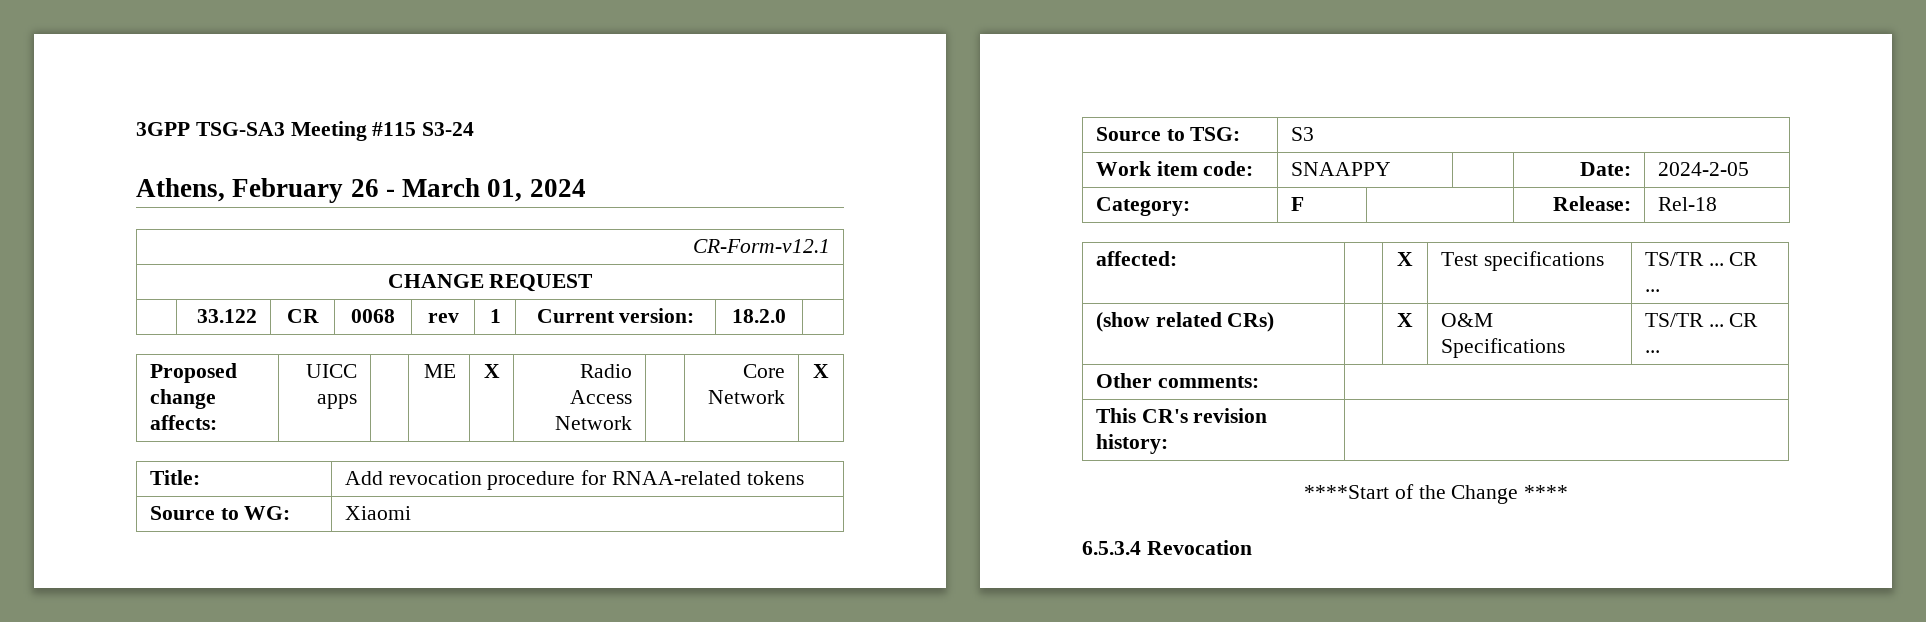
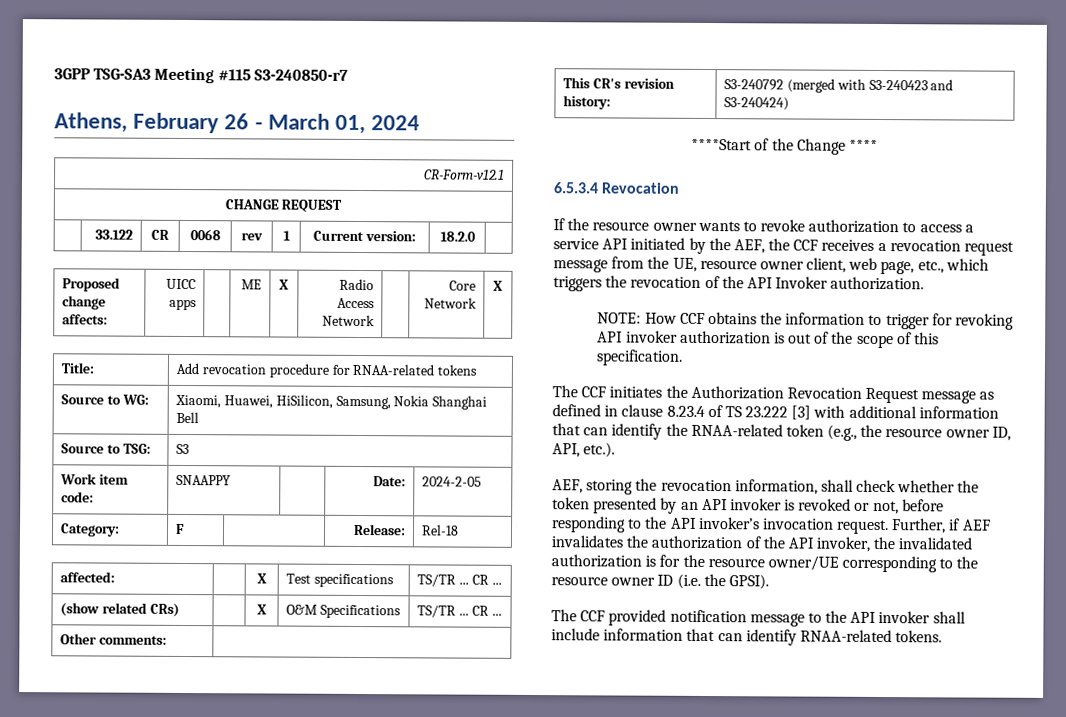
- 3GPP TSG-SA3 Meeting #115 S3-24
+ 3GPP TSG-SA3 Meeting #115 S3-240850-r7
- Source to WG: | Xiaomi
+ Source to WG: | Xiaomi, Huawei, HiSilicon, Samsung, Nokia Shanghai Bell
- This CR's revision history: |
+ This CR's revision history: | S3-240792 (merged with S3-240423 and S3-240424)
+ If the resource owner wants to revoke authorization to access a service API initiated by the AEF, the CCF receives a revocation request message from the UE, resource owner client, web page, etc., which triggers the revocation of the API Invoker authorization.
+ NOTE: How CCF obtains the information to trigger for revoking API invoker authorization is out of the scope of this specification.
+ The CCF initiates the Authorization Revocation Request message as defined in clause 8.23.4 of TS 23.222 [3] with additional information that can identify the RNAA-related token (e.g., the resource owner ID, API, etc.).
+ AEF, storing the revocation information, shall check whether the token presented by an API invoker is revoked or not, before responding to the API invoker’s invocation request. Further, if AEF invalidates the authorization of the API invoker, the invalidated authorization is for the resource owner/UE corresponding to the resource owner ID (i.e. the GPSI).
+ The CCF provided notification message to the API invoker shall include information that can identify RNAA-related tokens.

